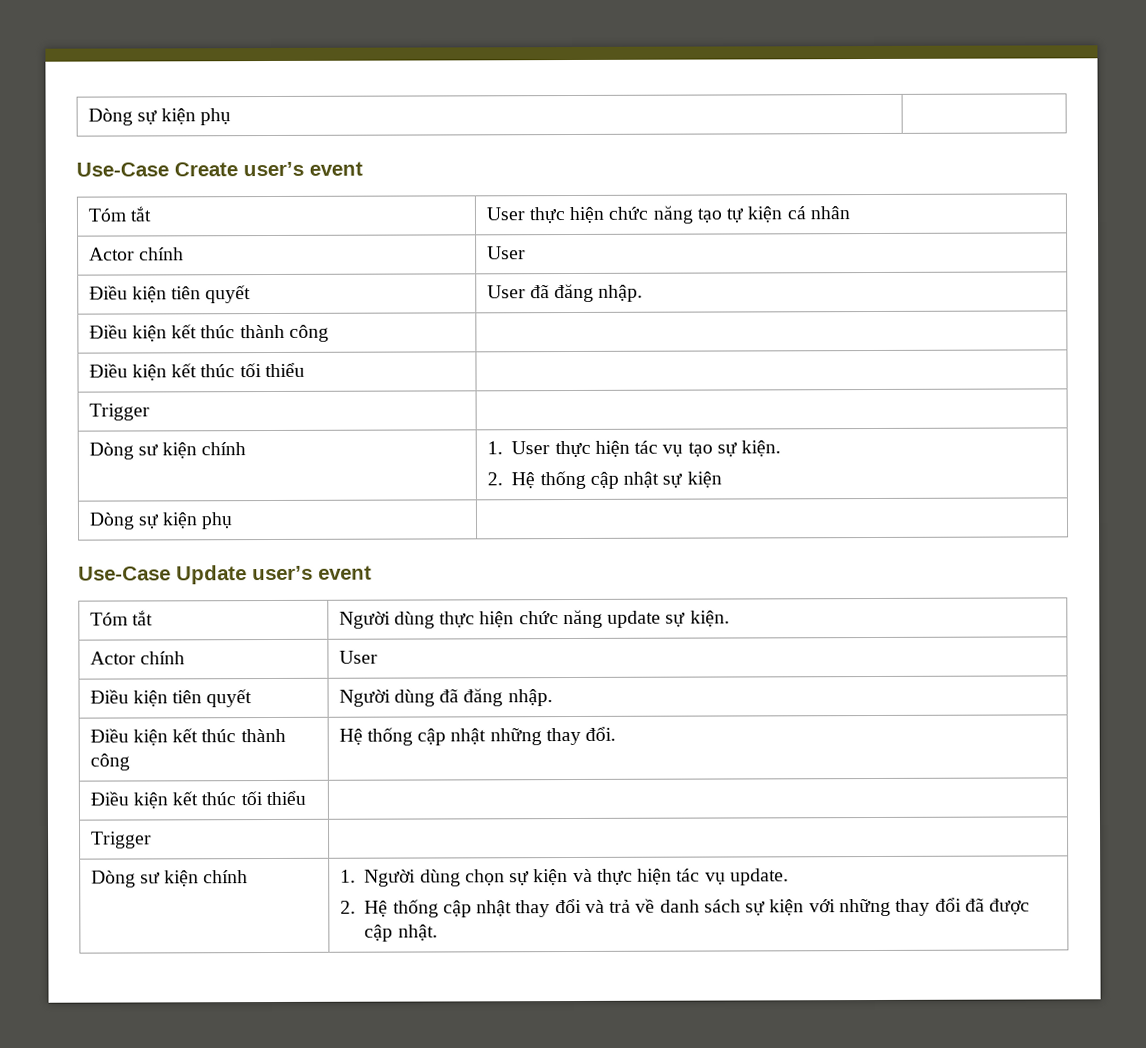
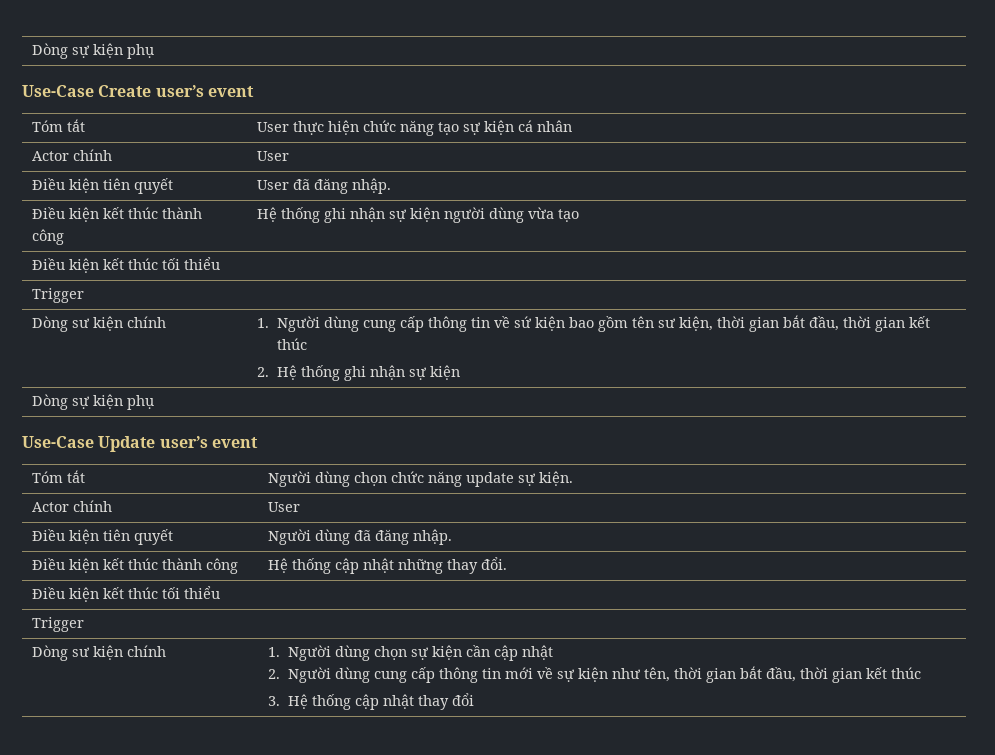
- Tóm tắt | User thực hiện chức năng tạo tự kiện cá nhân
+ Tóm tắt | User thực hiện chức năng tạo sự kiện cá nhân
  Điều kiện tiên quyết | User đã đăng nhập.
- Điều kiện kết thúc thành công |
+ Điều kiện kết thúc thành công | Hệ thống ghi nhận sự kiện người dùng vừa tạo
- Dòng sư kiện chính | 1. User thực hiện tác vụ tạo sự kiện.
- 2. Hệ thống cập nhật sự kiện
+ Dòng sư kiện chính | 1. Người dùng cung cấp thông tin về sứ kiện bao gồm tên sư kiện, thời gian bắt đầu, thời gian kết thúc
+ 2. Hệ thống ghi nhận sự kiện
- Tóm tắt | Người dùng thực hiện chức năng update sự kiện.
+ Tóm tắt | Người dùng chọn chức năng update sự kiện.
- 1. Người dùng chọn sự kiện và thực hiện tác vụ update.
- 2. Hệ thống cập nhật thay đổi và trả về danh sách sự kiện với những thay đổi đã được cập nhật.
+ 1. Người dùng chọn sự kiện cần cập nhật
+ 2. Người dùng cung cấp thông tin mới về sự kiện như tên, thời gian bắt đầu, thời gian kết thúc
+ 3. Hệ thống cập nhật thay đổi

